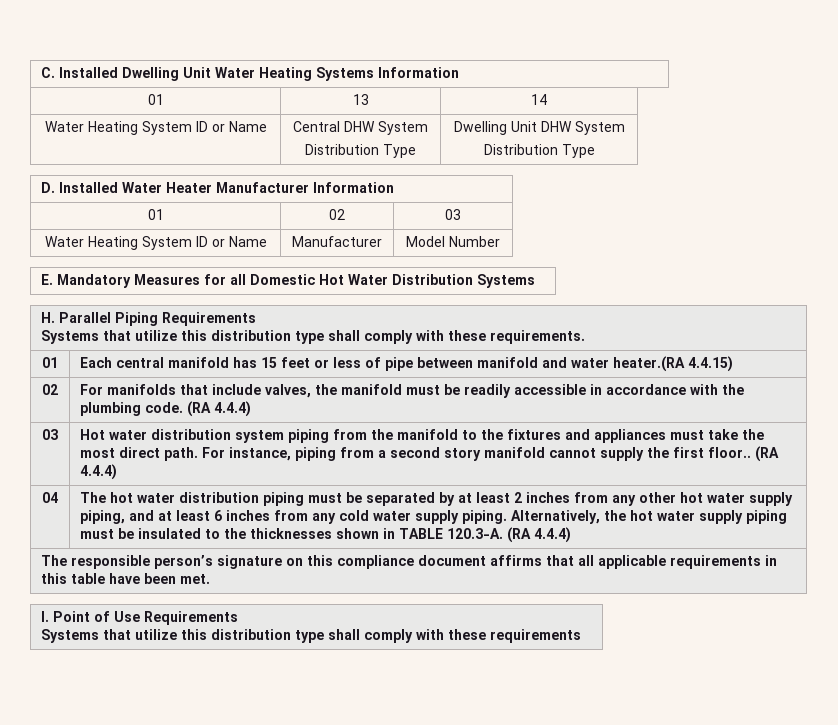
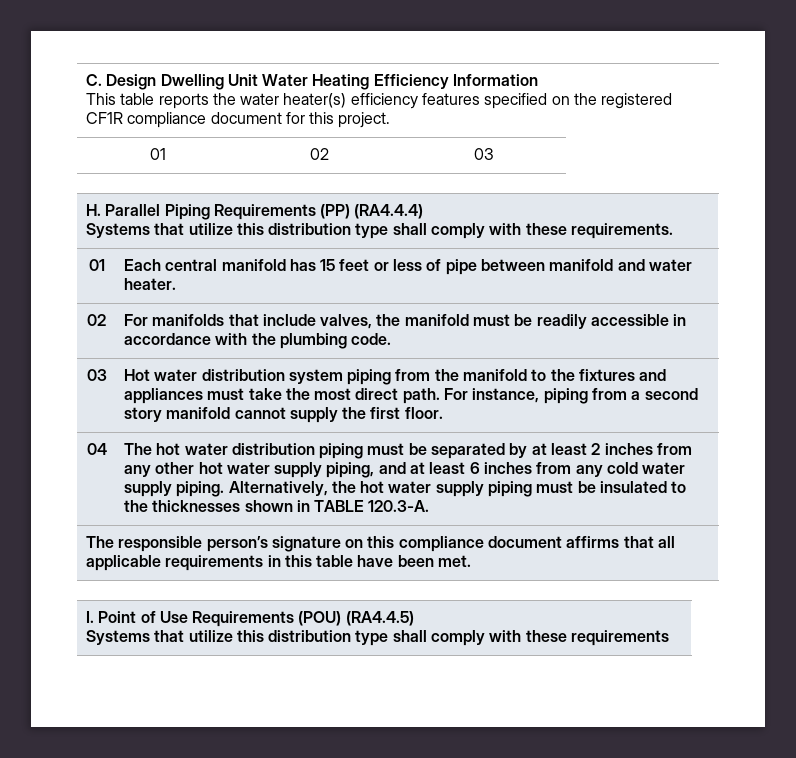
- C. Installed Dwelling Unit Water Heating Systems Information
- 01 | 13 | 14
- Water Heating System ID or Name | Central DHW System
- Distribution Type | Dwelling Unit DHW System
- Distribution Type
- D. Installed Water Heater Manufacturer Information
+ C. Design Dwelling Unit Water Heating Efficiency Information
+ This table reports the water heater(s) efficiency features specified on the registered CF1R compliance document for this project.
  01 | 02 | 03
- Water Heating System ID or Name | Manufacturer | Model Number
- E. Mandatory Measures for all Domestic Hot Water Distribution Systems
- H. Parallel Piping Requirements
+ H. Parallel Piping Requirements (PP) (RA4.4.4)
- 01 | Each central manifold has 15 feet or less of pipe between manifold and water heater.(RA 4.4.15)
+ 01 | Each central manifold has 15 feet or less of pipe between manifold and water heater.
- 02 | For manifolds that include valves, the manifold must be readily accessible in accordance with the plumbing code. (RA 4.4.4)
+ 02 | For manifolds that include valves, the manifold must be readily accessible in accordance with the plumbing code.
- 03 | Hot water distribution system piping from the manifold to the fixtures and appliances must take the most direct path. For instance, piping from a second story manifold cannot supply the first floor.. (RA 4.4.4)
+ 03 | Hot water distribution system piping from the manifold to the fixtures and appliances must take the most direct path. For instance, piping from a second story manifold cannot supply the first floor.
- Alternatively, the hot water supply piping must be insulated to the thicknesses shown in TABLE 120.3-A. (RA 4.4.4)
+ Alternatively, the hot water supply piping must be insulated to the thicknesses shown in TABLE 120.3-A.
- I. Point of Use Requirements
+ I. Point of Use Requirements (POU) (RA4.4.5)

